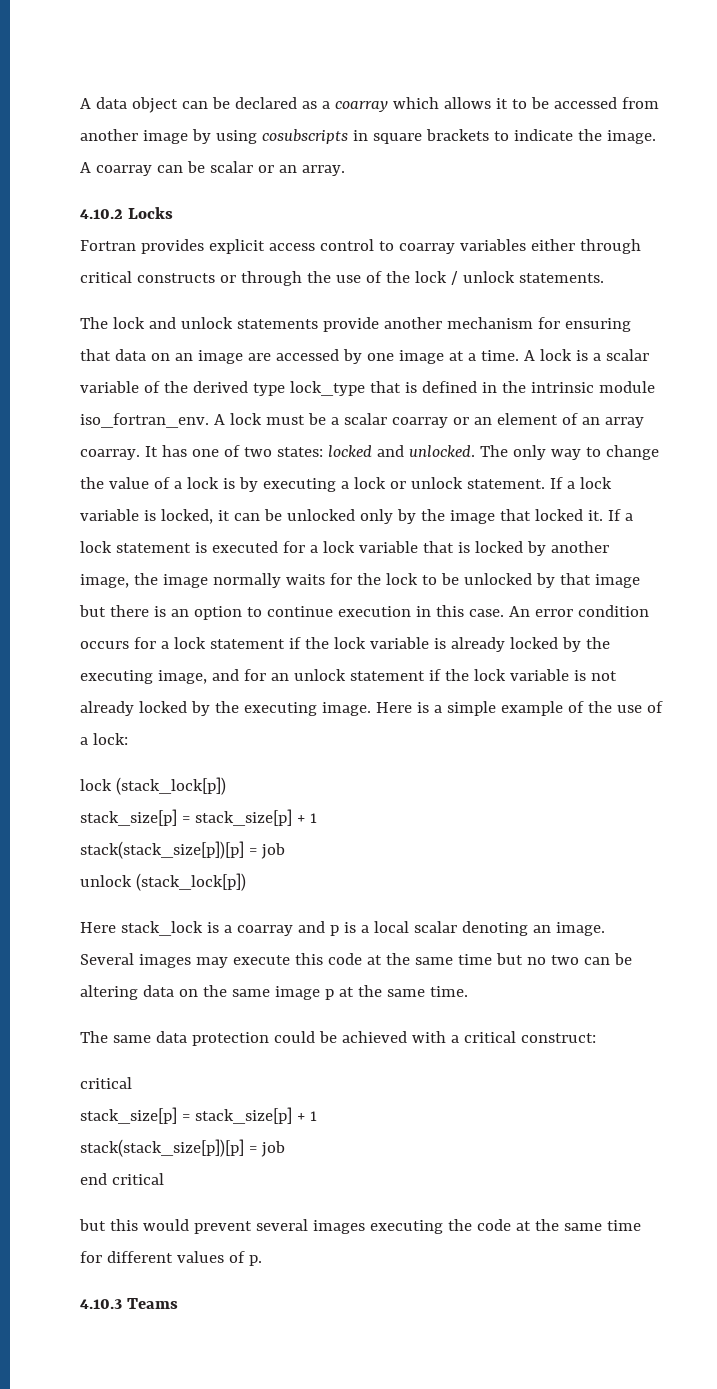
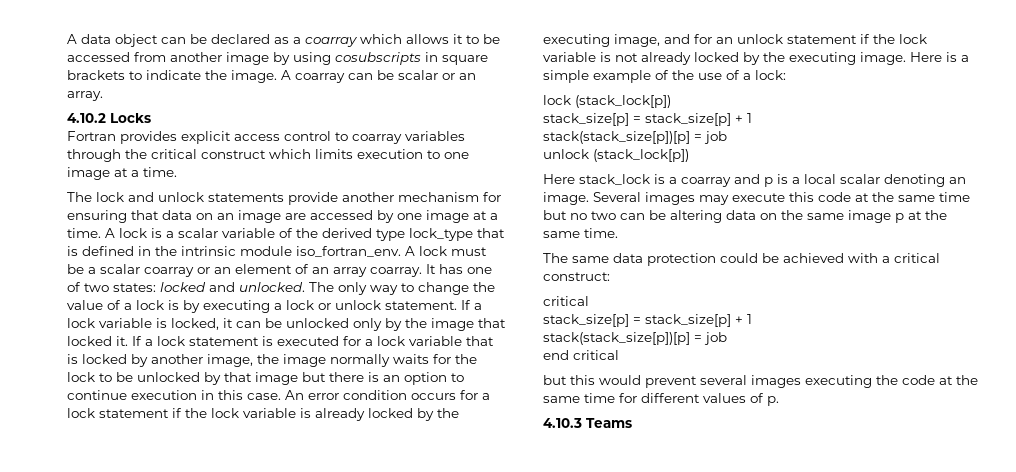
- Fortran provides explicit access control to coarray variables either through critical constructs or through the use of the lock / unlock statements.
+ Fortran provides explicit access control to coarray variables through the critical construct which limits execution to one image at a time.

